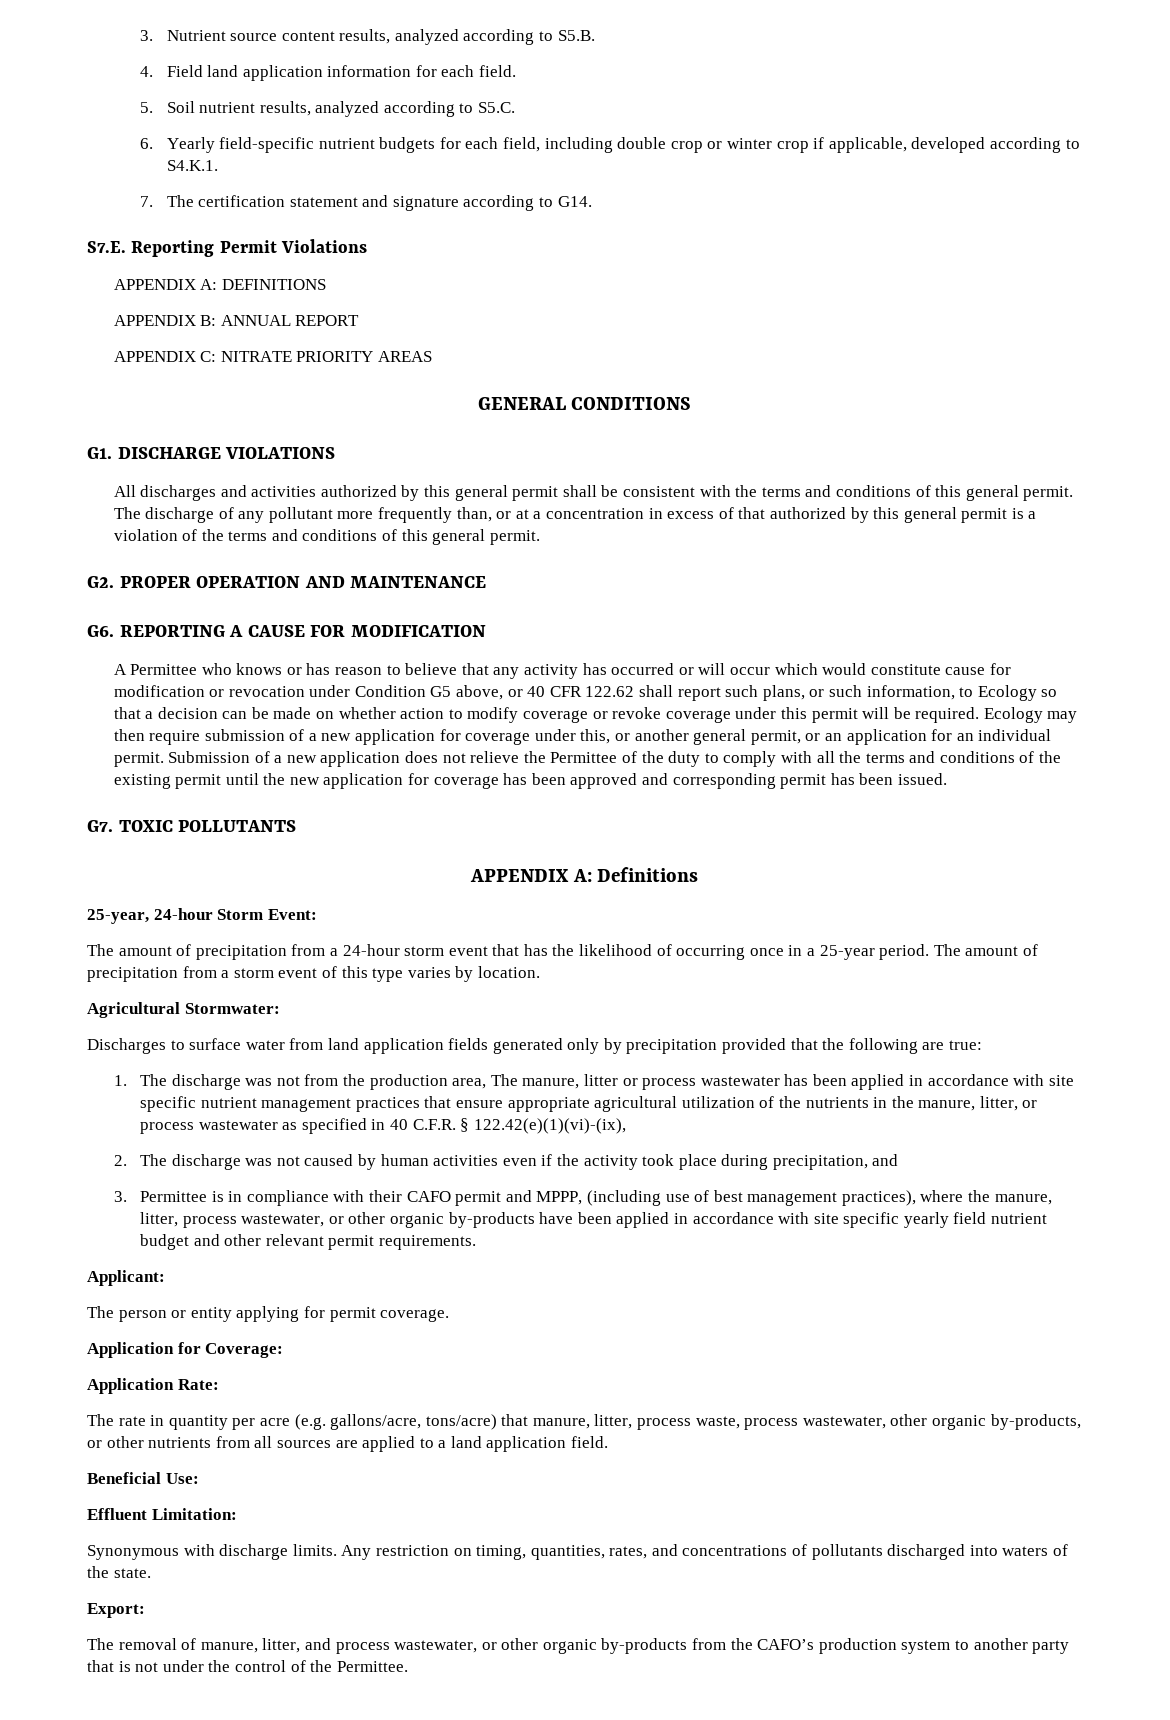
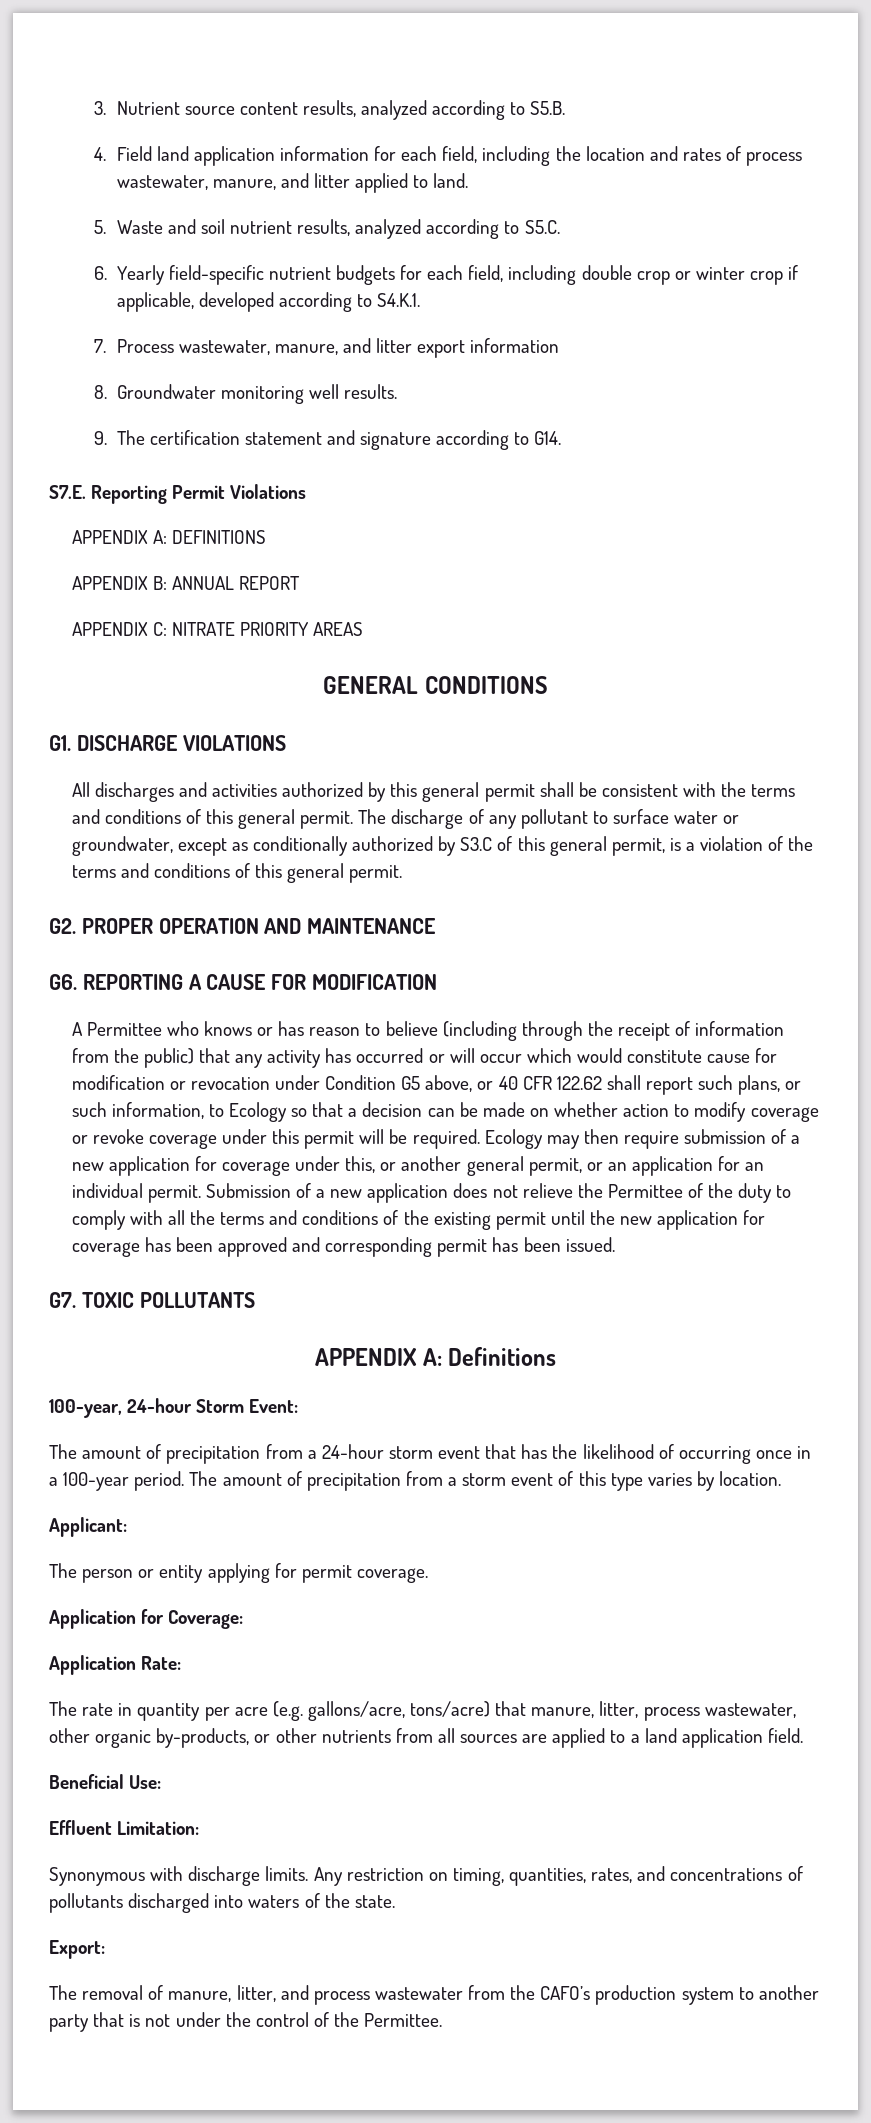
- 4. Field land application information for each field.
- 5. Soil nutrient results, analyzed according to S5.C.
+ 4. Field land application information for each field, including the location and rates of process wastewater, manure, and litter applied to land.
+ 5. Waste and soil nutrient results, analyzed according to S5.C.
- 7. The certification statement and signature according to G14.
+ 7. Process wastewater, manure, and litter export information
+ 8. Groundwater monitoring well results.
+ 9. The certification statement and signature according to G14.
- The discharge of any pollutant more frequently than, or at a concentration in excess of that authorized by this general permit is a violation of the terms and conditions of this general permit.
+ The discharge of any pollutant to surface water or groundwater, except as conditionally authorized by S3.C of this general permit, is a violation of the terms and conditions of this general permit.
- A Permittee who knows or has reason to believe that any activity has occurred or will occur which would constitute cause for modification or revocation under Condition G5 above, or 40 CFR 122.62 shall report such plans, or such information, to Ecology so that a decision can be made on whether action to modify coverage or revoke coverage under this permit will be required.
+ A Permittee who knows or has reason to believe (including through the receipt of information from the public) that any activity has occurred or will occur which would constitute cause for modification or revocation under Condition G5 above, or 40 CFR 122.62 shall report such plans, or such information, to Ecology so that a decision can be made on whether action to modify coverage or revoke coverage under this permit will be required.
- 25-year, 24-hour Storm Event:
+ 100-year, 24-hour Storm Event:
- The amount of precipitation from a 24-hour storm event that has the likelihood of occurring once in a 25-year period.
+ The amount of precipitation from a 24-hour storm event that has the likelihood of occurring once in a 100-year period.
- Agricultural Stormwater:
- Discharges to surface water from land application fields generated only by precipitation provided that the following are true:
- 1. The discharge was not from the production area, The manure, litter or process wastewater has been applied in accordance with site specific nutrient management practices that ensure appropriate agricultural utilization of the nutrients in the manure, litter, or process wastewater as specified in 40 C.F.R. § 122.42(e)(1)(vi)-(ix),
- 2. The discharge was not caused by human activities even if the activity took place during precipitation, and
- 3. Permittee is in compliance with their CAFO permit and MPPP, (including use of best management practices), where the manure, litter, process wastewater, or other organic by-products have been applied in accordance with site specific yearly field nutrient budget and other relevant permit requirements.
- The rate in quantity per acre (e.g. gallons/acre, tons/acre) that manure, litter, process waste, process wastewater, other organic by-products, or other nutrients from all sources are applied to a land application field.
+ The rate in quantity per acre (e.g. gallons/acre, tons/acre) that manure, litter, process wastewater, other organic by-products, or other nutrients from all sources are applied to a land application field.
- The removal of manure, litter, and process wastewater, or other organic by-products from the CAFO’s production system to another party that is not under the control of the Permittee.
+ The removal of manure, litter, and process wastewater from the CAFO’s production system to another party that is not under the control of the Permittee.

